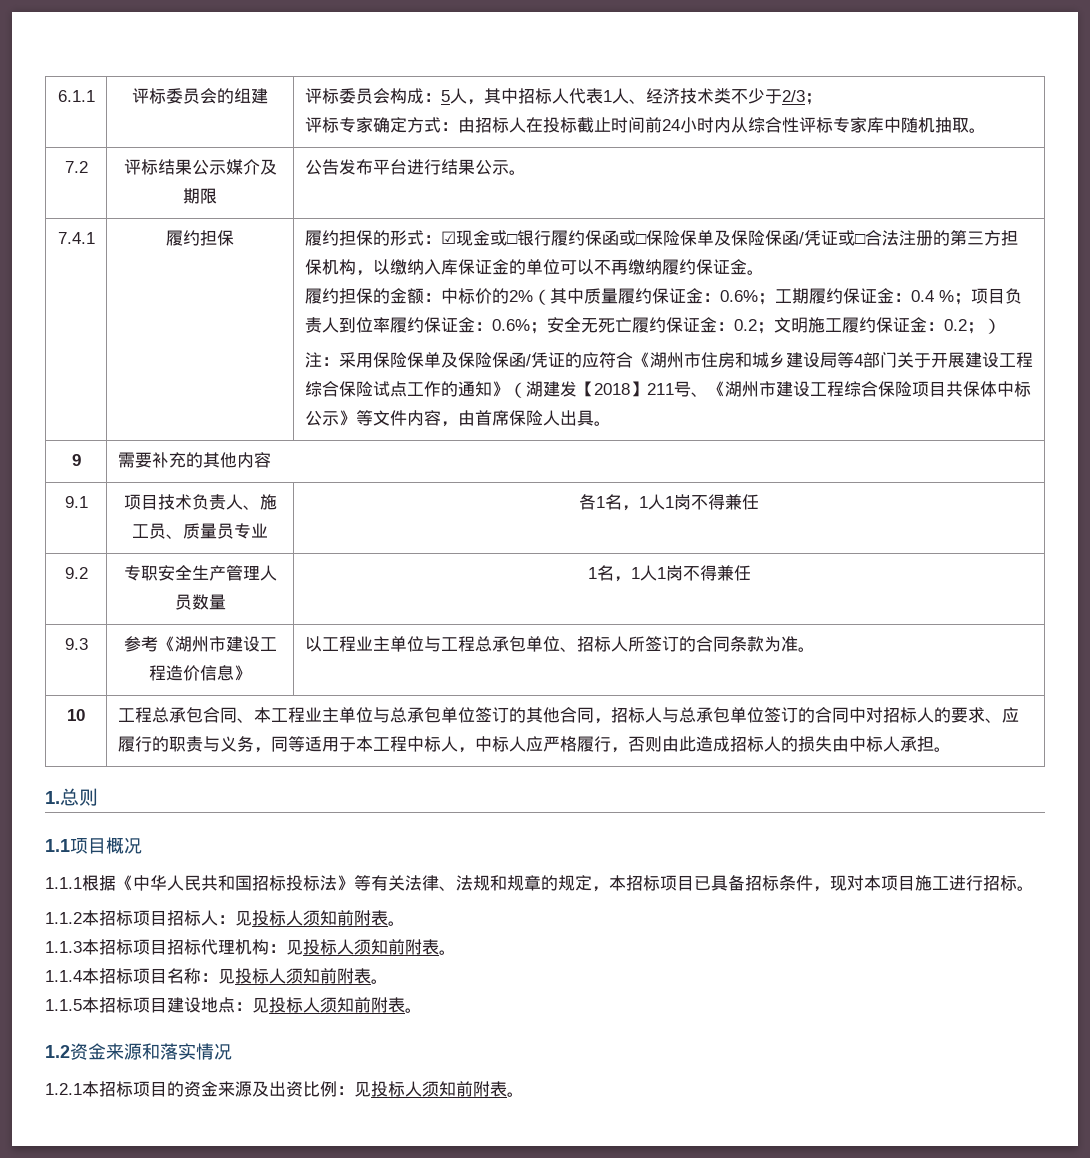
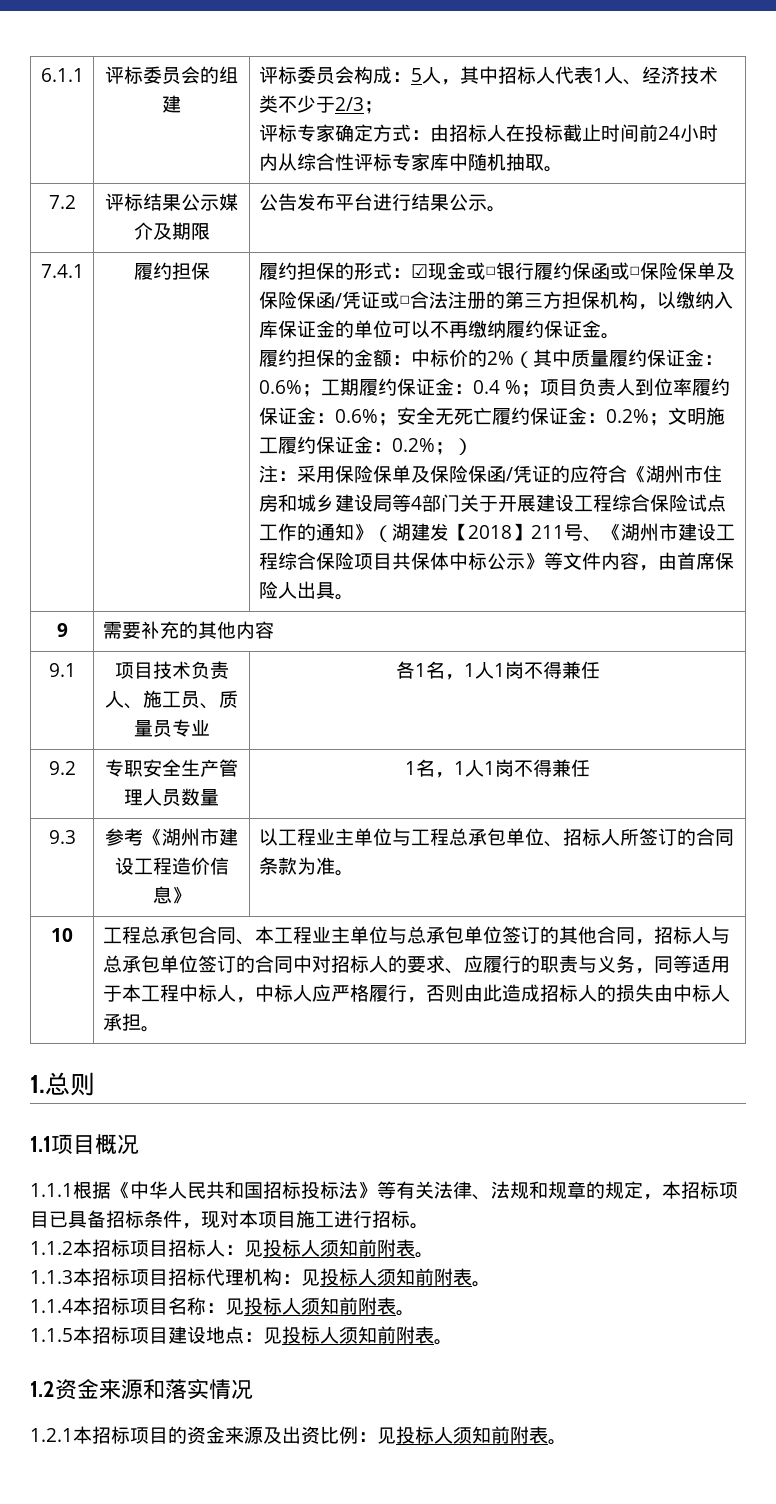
- 履约担保的金额：中标价的2%（其中质量履约保证金：0.6%；工期履约保证金：0.4 %；项目负责人到位率履约保证金：0.6%；安全无死亡履约保证金：0.2；文明施工履约保证金：0.2；）
+ 履约担保的金额：中标价的2%（其中质量履约保证金：0.6%；工期履约保证金：0.4 %；项目负责人到位率履约保证金：0.6%；安全无死亡履约保证金：0.2%；文明施工履约保证金：0.2%；）

